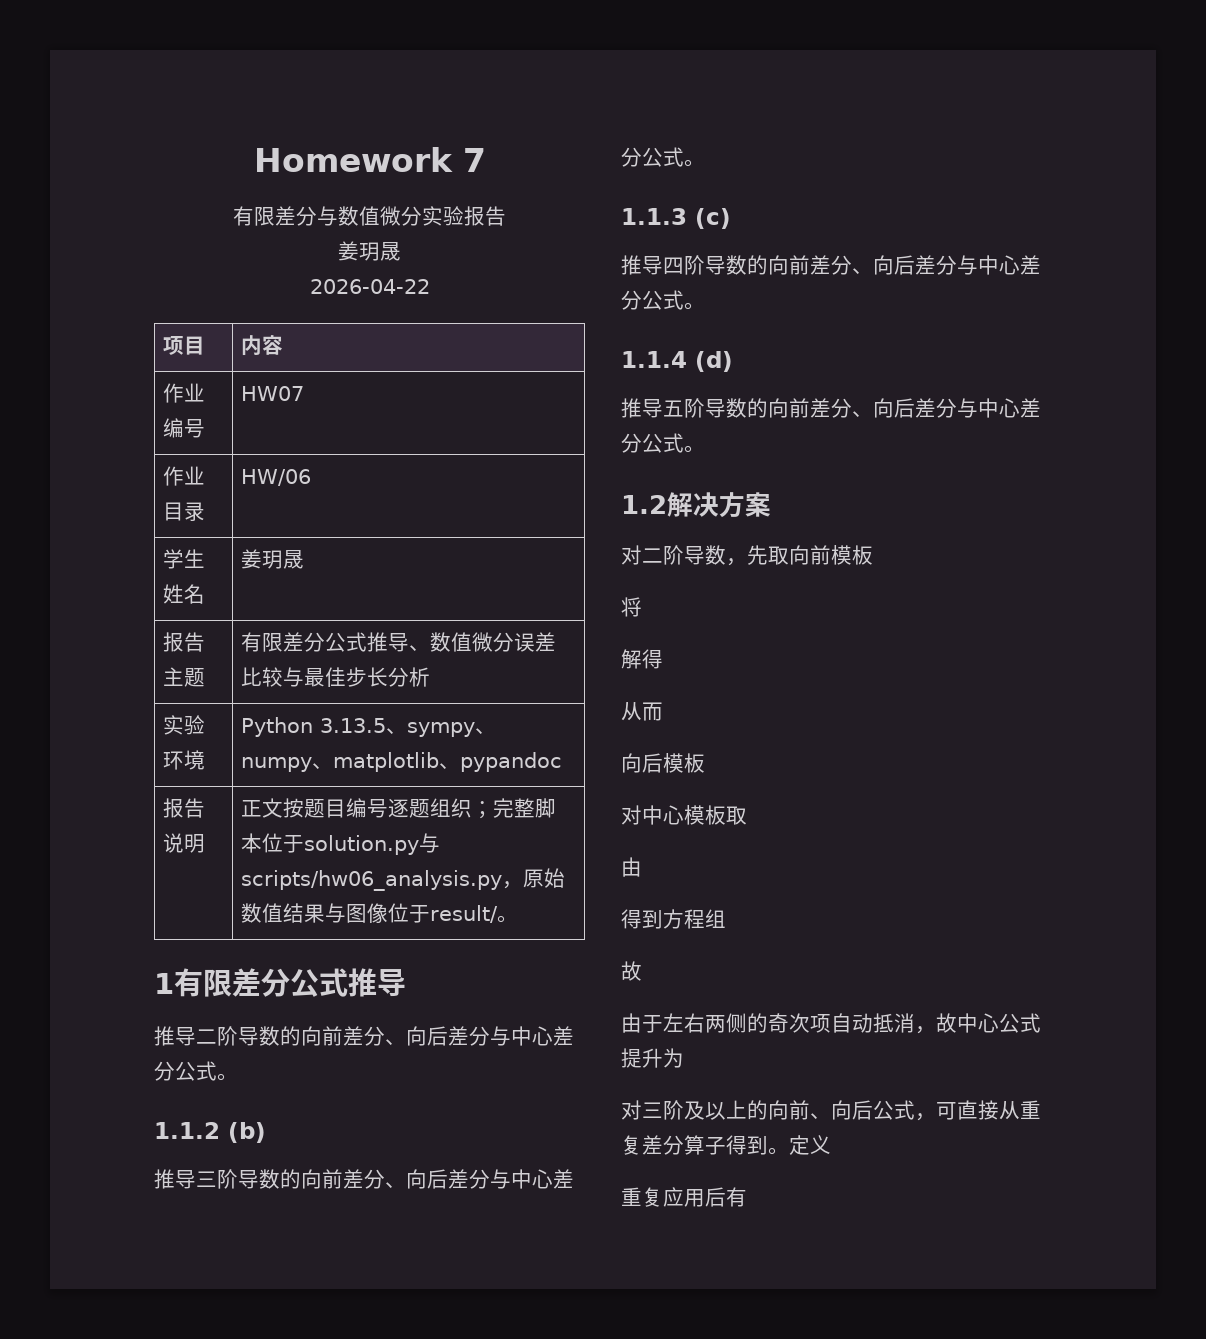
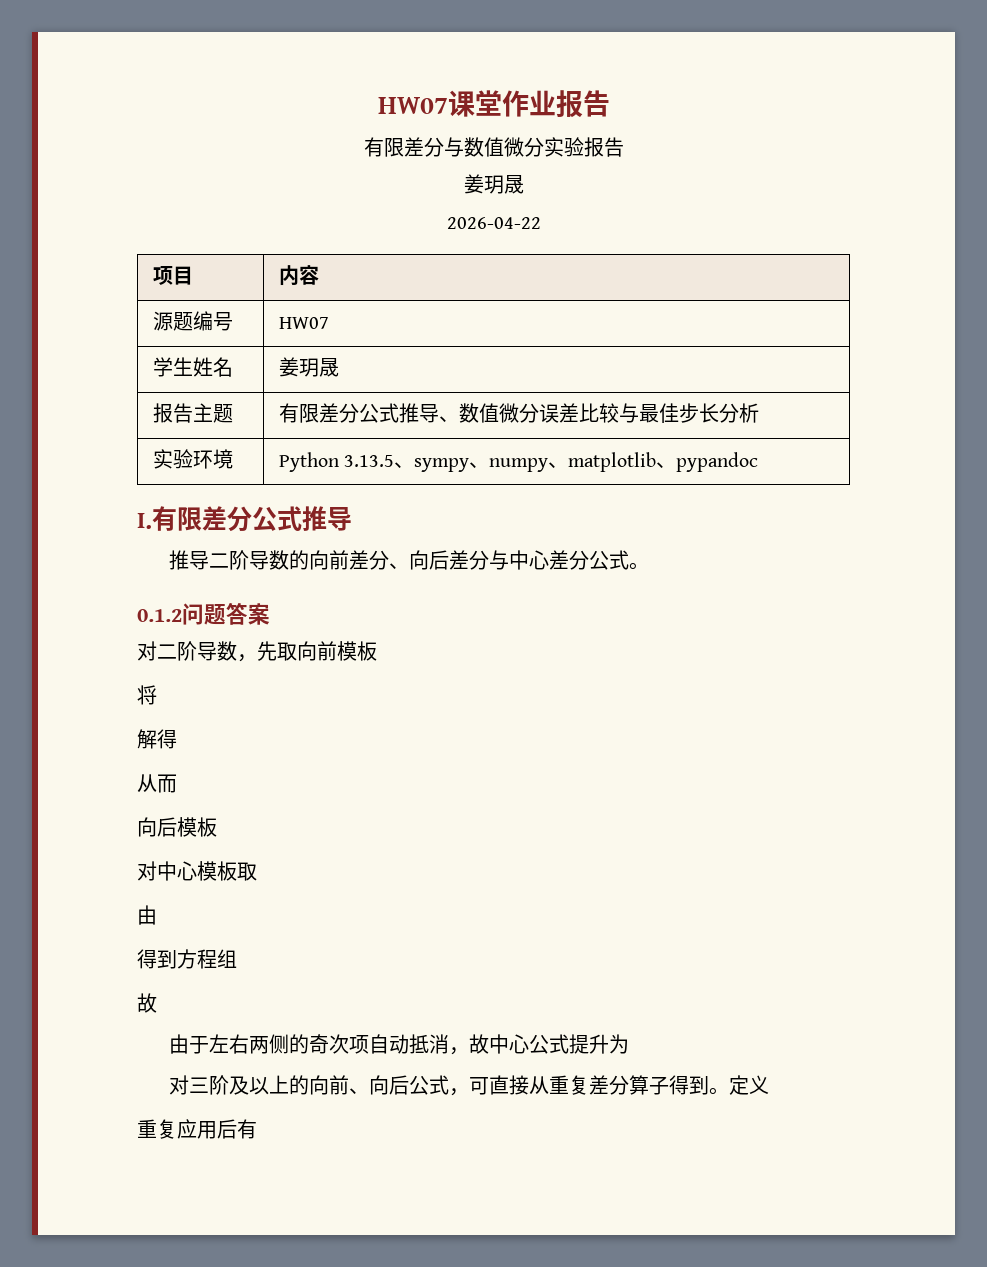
- Homework 7
+ HW07课堂作业报告
- 作业编号 | HW07
+ 源题编号 | HW07
- 作业目录 | HW/06
- 报告说明 | 正文按题目编号逐题组织；完整脚本位于solution.py与scripts/hw06_analysis.py，原始数值结果与图像位于result/。
- 1有限差分公式推导
+ I.有限差分公式推导
- 1.1.2 (b)
- 推导三阶导数的向前差分、向后差分与中心差分公式。
- 1.1.3 (c)
- 推导四阶导数的向前差分、向后差分与中心差分公式。
- 1.1.4 (d)
- 推导五阶导数的向前差分、向后差分与中心差分公式。
- 1.2解决方案
+ 0.1.2问题答案

